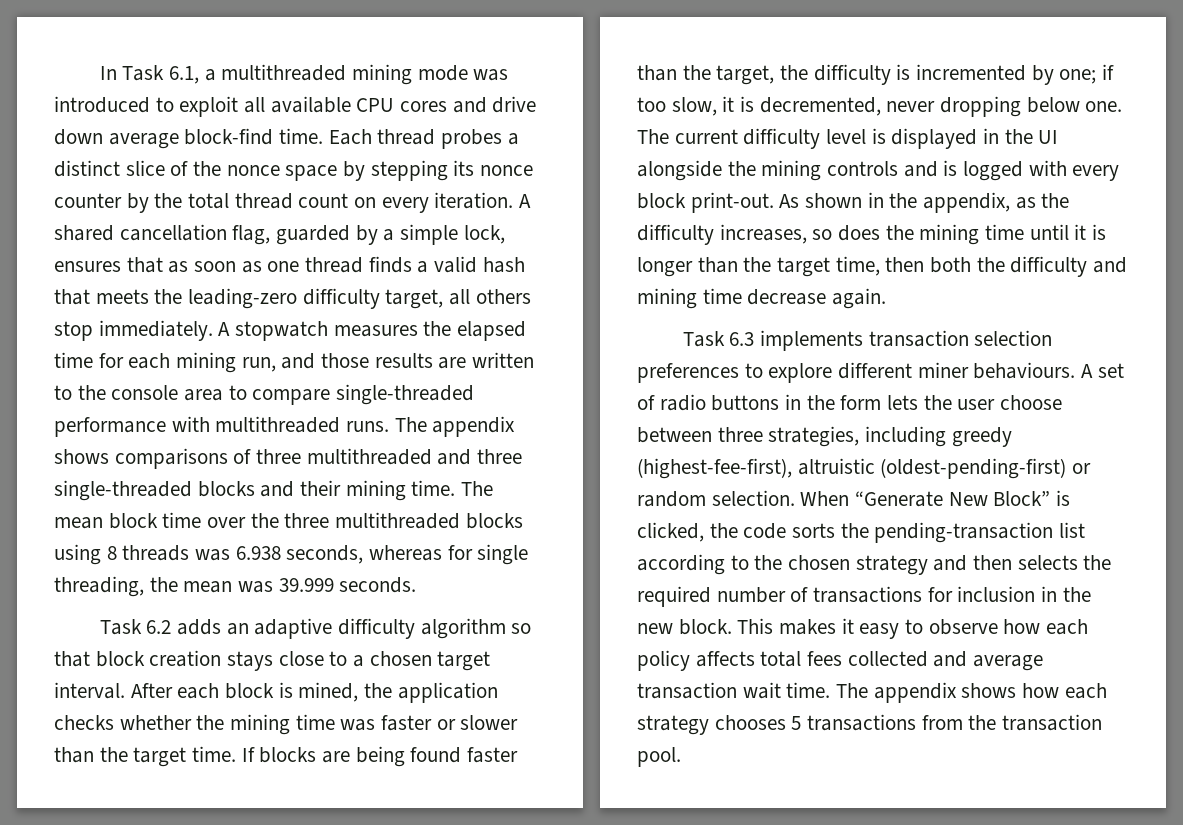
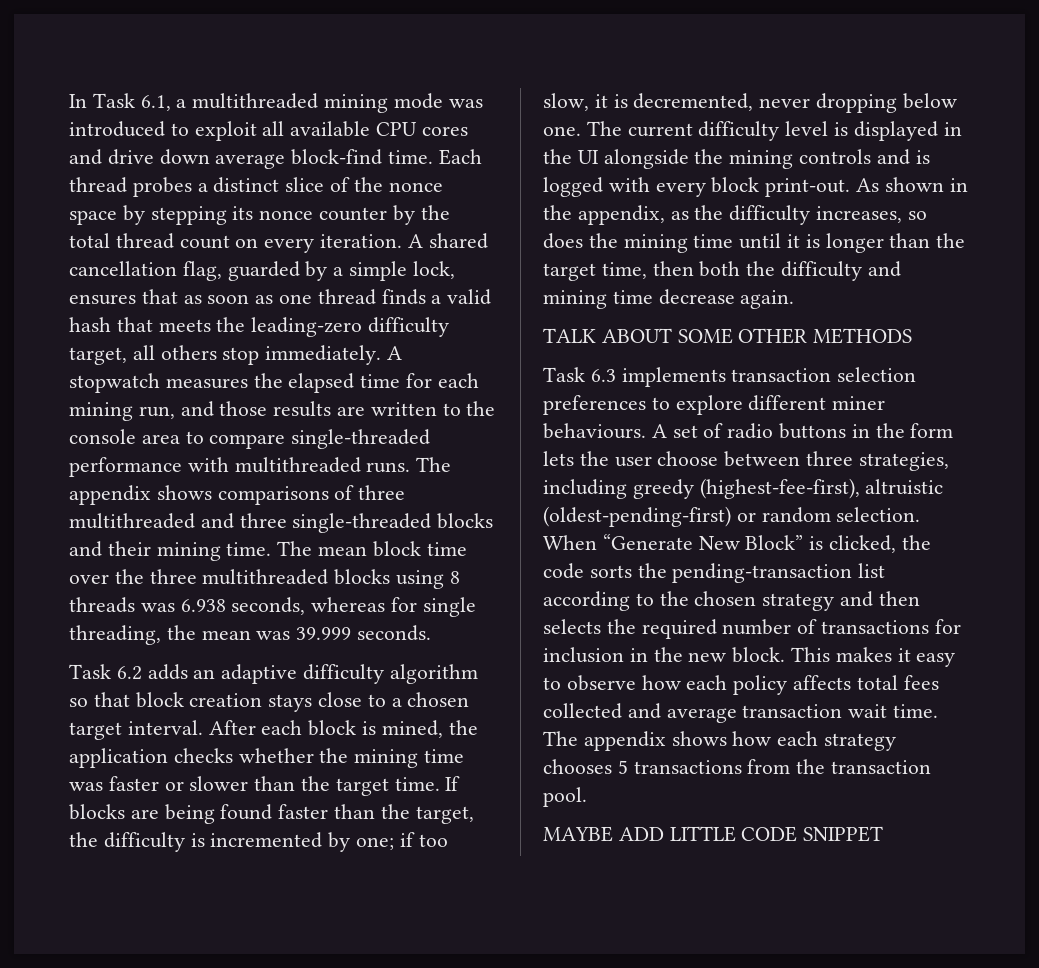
+ TALK ABOUT SOME OTHER METHODS
+ MAYBE ADD LITTLE CODE SNIPPET

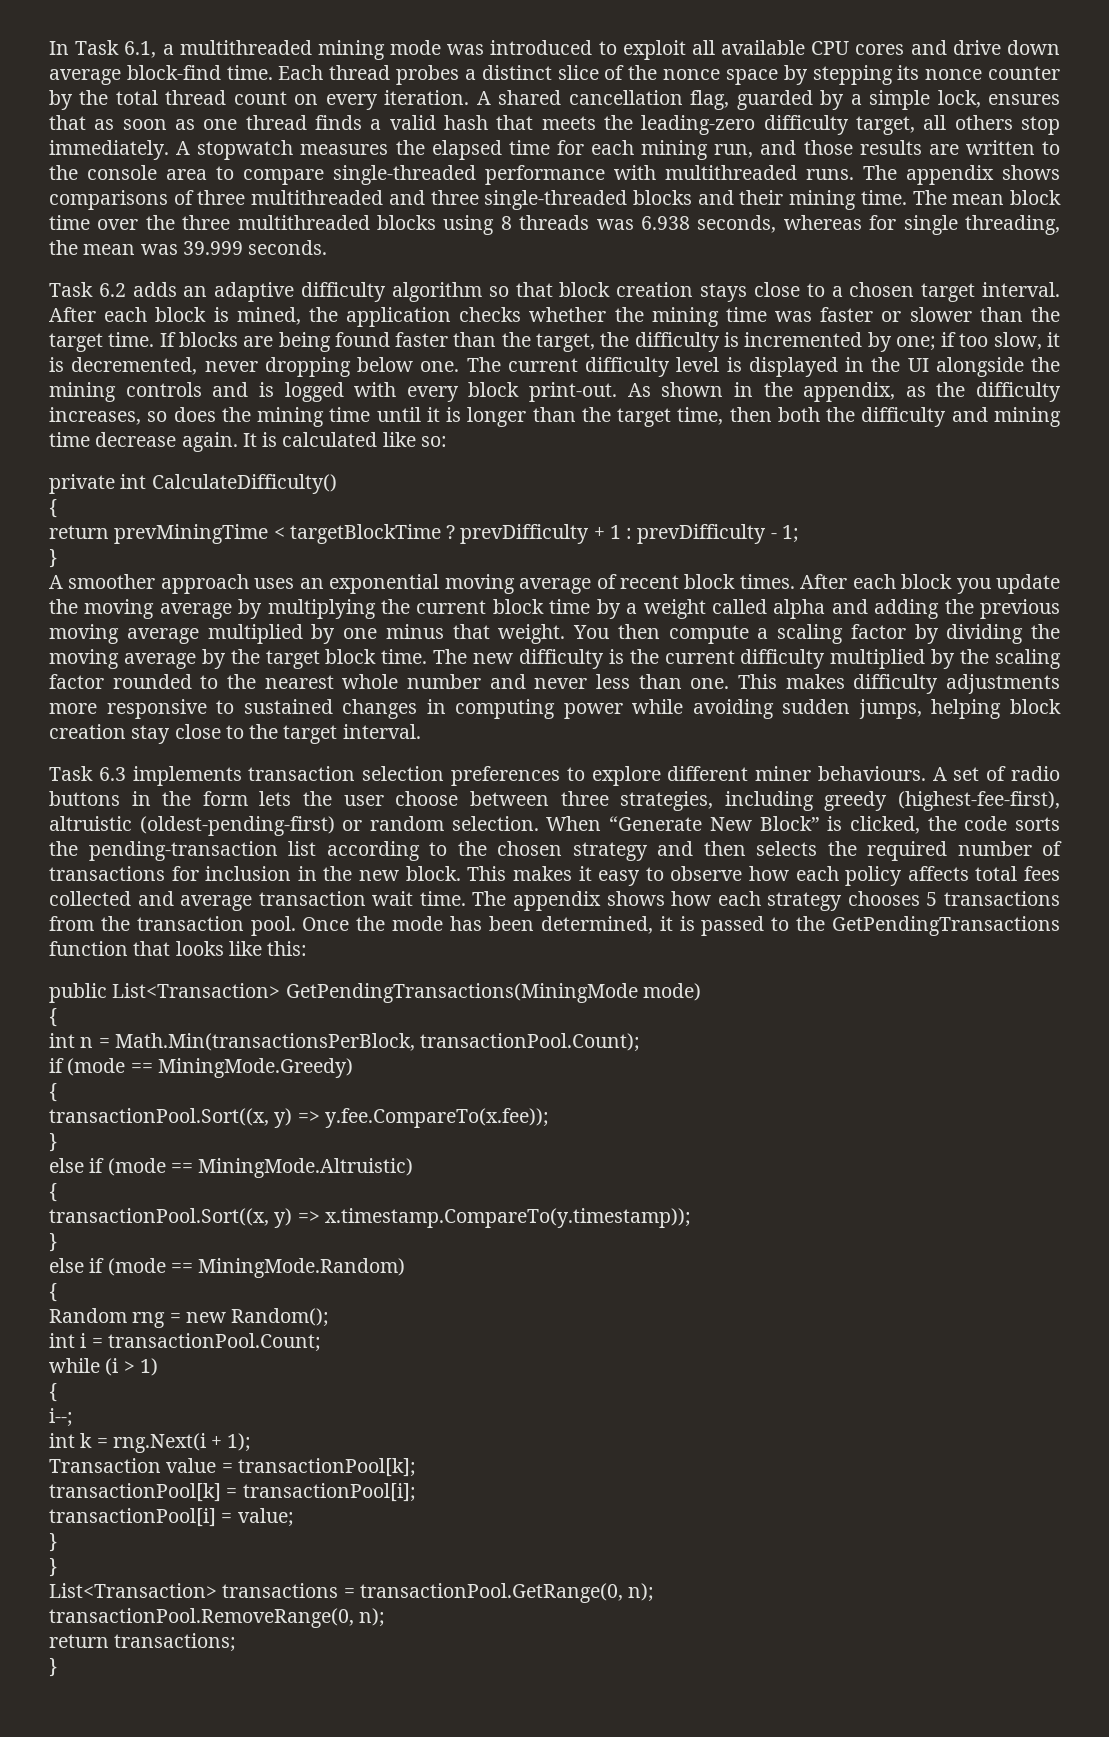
- As shown in the appendix, as the difficulty increases, so does the mining time until it is longer than the target time, then both the difficulty and mining time decrease again.
- TALK ABOUT SOME OTHER METHODS
+ As shown in the appendix, as the difficulty increases, so does the mining time until it is longer than the target time, then both the difficulty and mining time decrease again. It is calculated like so:
+ private int CalculateDifficulty()
+ {
+ return prevMiningTime < targetBlockTime ? prevDifficulty + 1 : prevDifficulty - 1;
+ }
+ A smoother approach uses an exponential moving average of recent block times. After each block you update the moving average by multiplying the current block time by a weight called alpha and adding the previous moving average multiplied by one minus that weight. You then compute a scaling factor by dividing the moving average by the target block time. The new difficulty is the current difficulty multiplied by the scaling factor rounded to the nearest whole number and never less than one. This makes difficulty adjustments more responsive to sustained changes in computing power while avoiding sudden jumps, helping block creation stay close to the target interval.
- The appendix shows how each strategy chooses 5 transactions from the transaction pool.
- MAYBE ADD LITTLE CODE SNIPPET
+ The appendix shows how each strategy chooses 5 transactions from the transaction pool. Once the mode has been determined, it is passed to the GetPendingTransactions function that looks like this:
+ public List<Transaction> GetPendingTransactions(MiningMode mode)
+ {
+ int n = Math.Min(transactionsPerBlock, transactionPool.Count);
+ if (mode == MiningMode.Greedy)
+ {
+ transactionPool.Sort((x, y) => y.fee.CompareTo(x.fee));
+ }
+ else if (mode == MiningMode.Altruistic)
+ {
+ transactionPool.Sort((x, y) => x.timestamp.CompareTo(y.timestamp));
+ }
+ else if (mode == MiningMode.Random)
+ {
+ Random rng = new Random();
+ int i = transactionPool.Count;
+ while (i > 1)
+ {
+ i--;
+ int k = rng.Next(i + 1);
+ Transaction value = transactionPool[k];
+ transactionPool[k] = transactionPool[i];
+ transactionPool[i] = value;
+ }
+ }
+ List<Transaction> transactions = transactionPool.GetRange(0, n);
+ transactionPool.RemoveRange(0, n);
+ return transactions;
+ }

